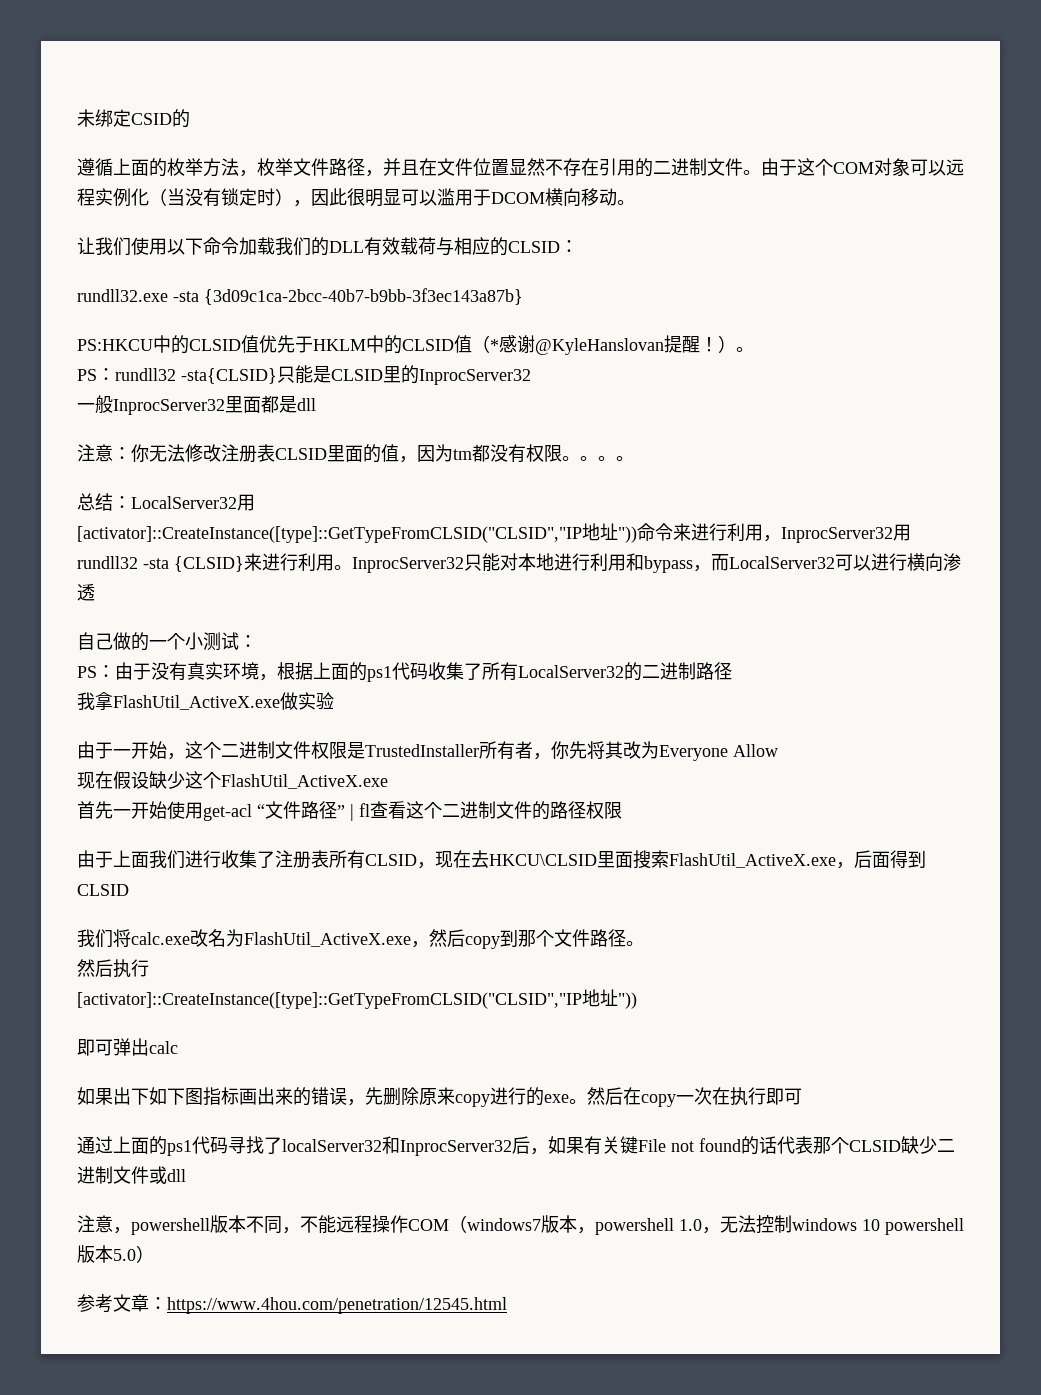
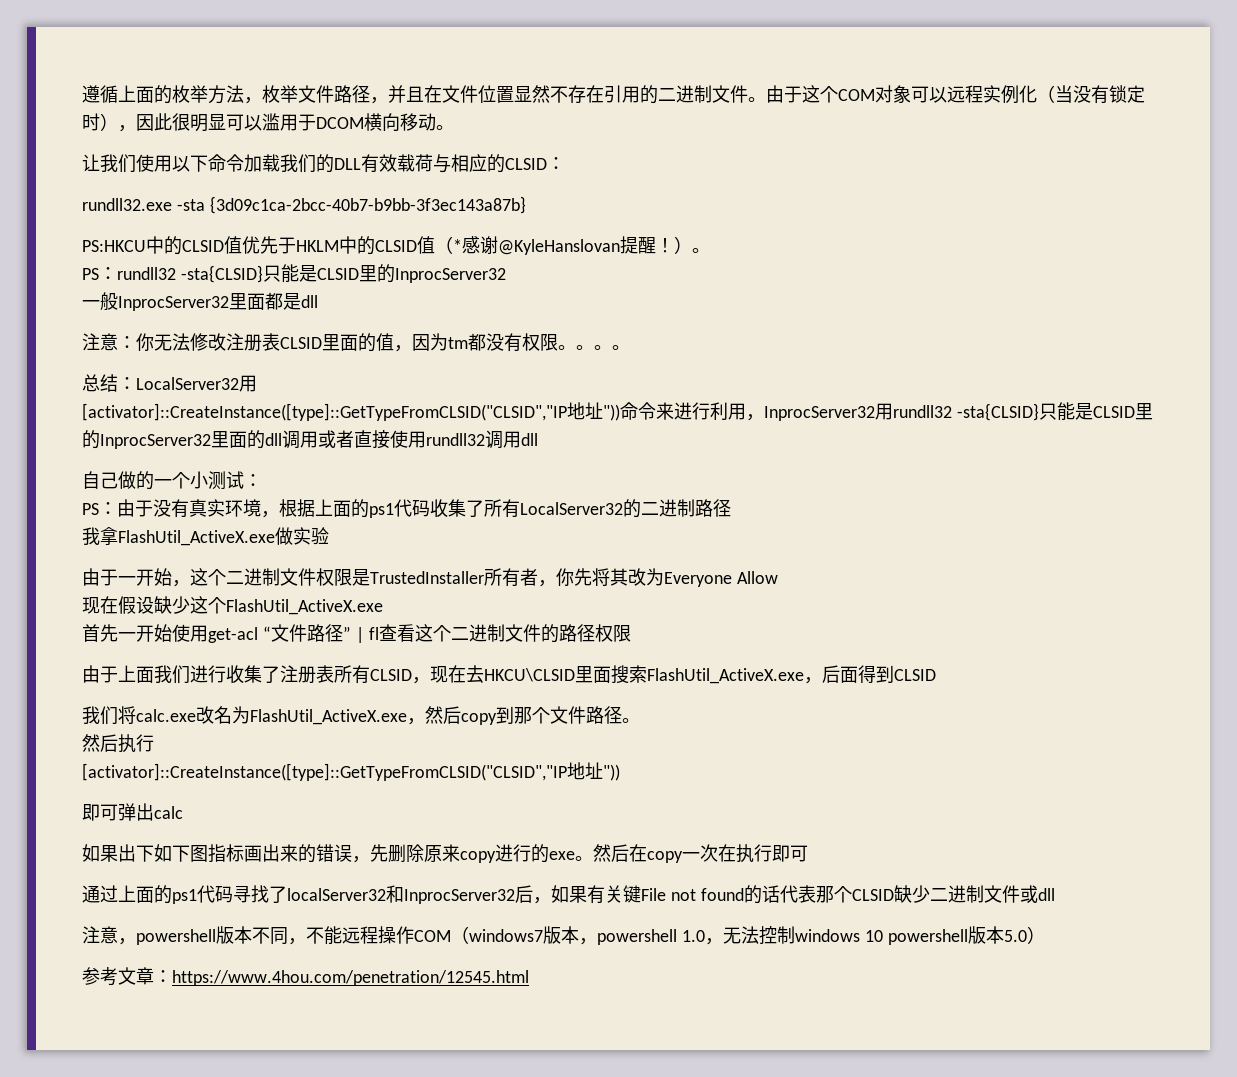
- 未绑定CSID的
- [activator]::CreateInstance([type]::GetTypeFromCLSID("CLSID","IP地址"))命令来进行利用，InprocServer32用rundll32 -sta {CLSID}来进行利用。InprocServer32只能对本地进行利用和bypass，而LocalServer32可以进行横向渗透
+ [activator]::CreateInstance([type]::GetTypeFromCLSID("CLSID","IP地址"))命令来进行利用，InprocServer32用rundll32 -sta{CLSID}只能是CLSID里的InprocServer32里面的dll调用或者直接使用rundll32调用dll

